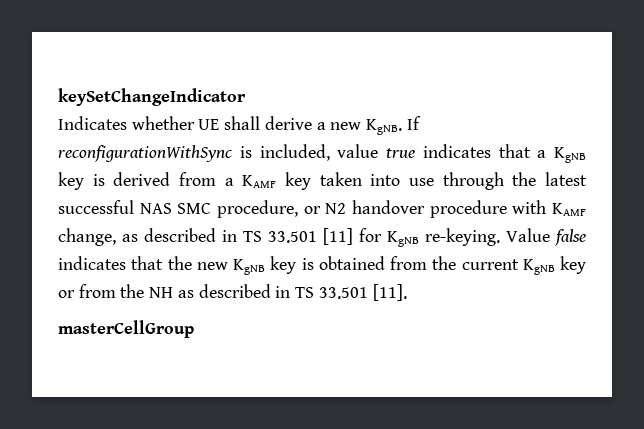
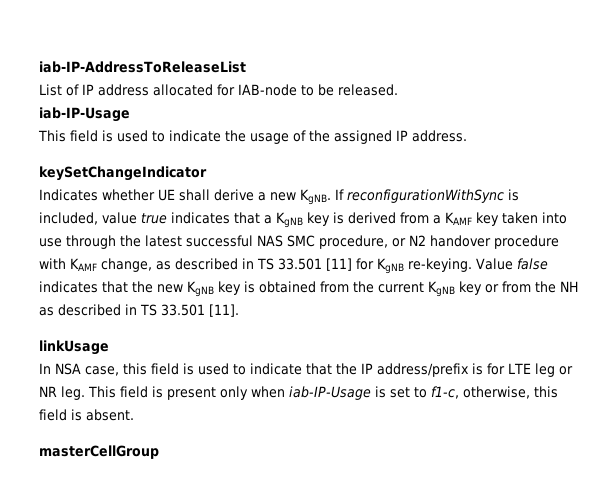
+ iab-IP-AddressToReleaseList
+ List of IP address allocated for IAB-node to be released.
+ iab-IP-Usage
+ This field is used to indicate the usage of the assigned IP address.
+ linkUsage
+ In NSA case, this field is used to indicate that the IP address/prefix is for LTE leg or NR leg. This field is present only when iab-IP-Usage is set to f1-c, otherwise, this field is absent.

